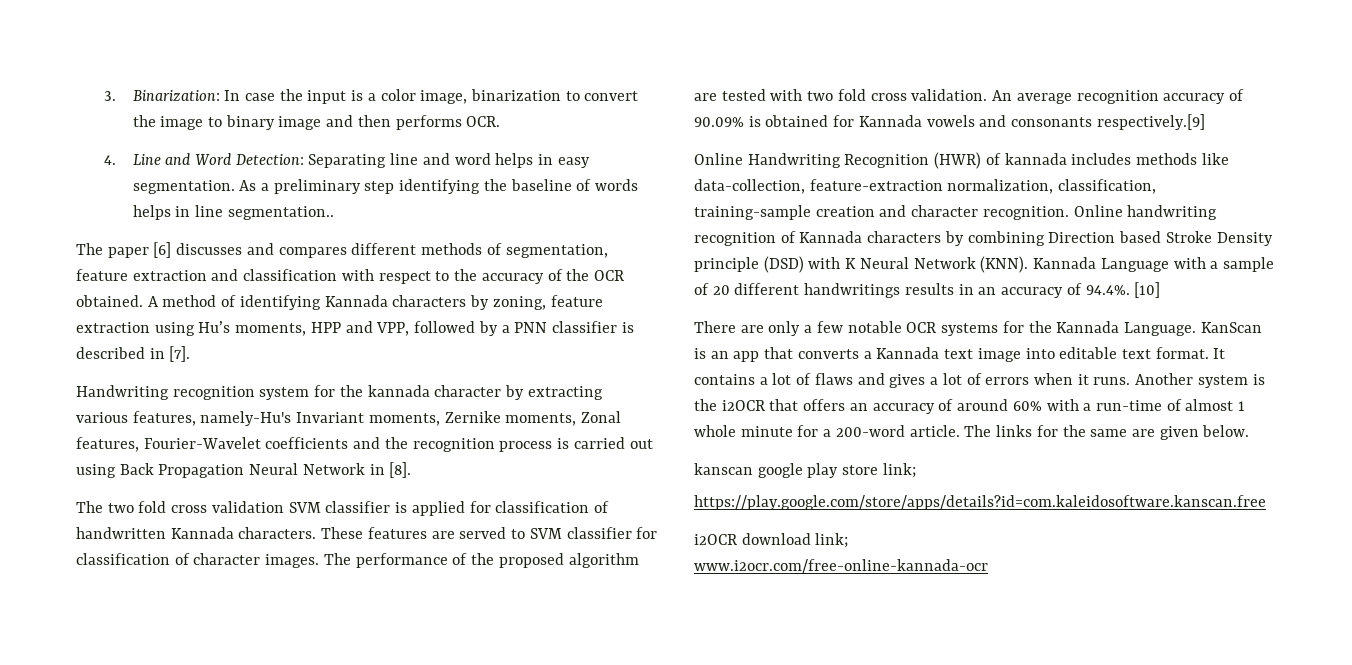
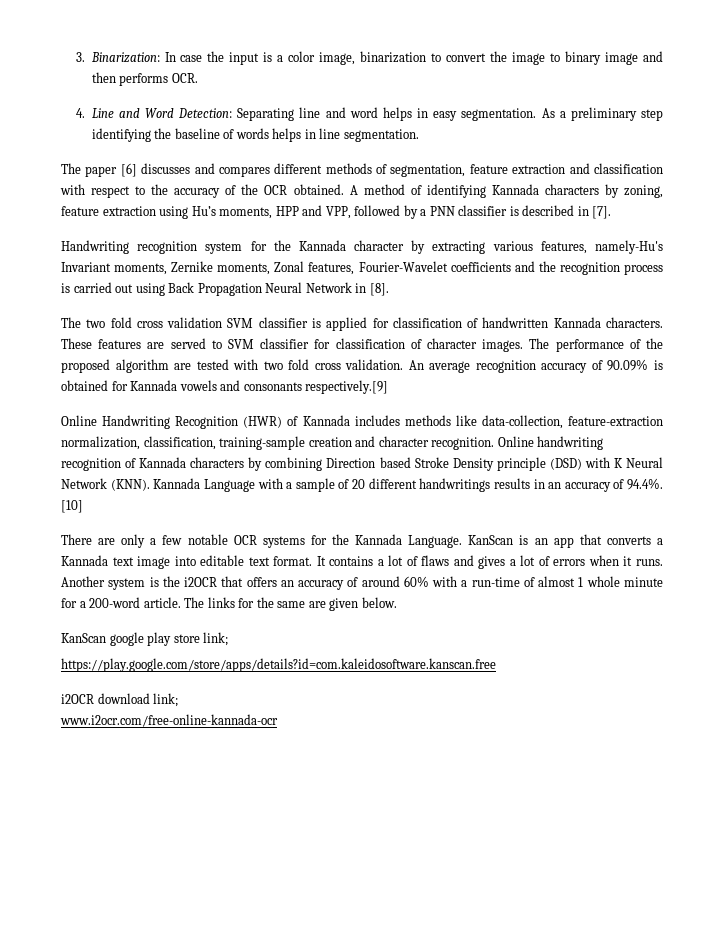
- As a preliminary step identifying the baseline of words helps in line segmentation..
+ As a preliminary step identifying the baseline of words helps in line segmentation.
- Handwriting recognition system for the kannada character by extracting various features, namely-Hu's Invariant moments, Zernike moments, Zonal features, Fourier-Wavelet coefficients and the recognition process is carried out using Back Propagation Neural Network in [8].
+ Handwriting recognition system for the Kannada character by extracting various features, namely-Hu's Invariant moments, Zernike moments, Zonal features, Fourier-Wavelet coefficients and the recognition process is carried out using Back Propagation Neural Network in [8].
- Online Handwriting Recognition (HWR) of kannada includes methods like data-collection, feature-extraction normalization, classification, training-sample creation and character recognition.
+ Online Handwriting Recognition (HWR) of Kannada includes methods like data-collection, feature-extraction normalization, classification, training-sample creation and character recognition.
- kanscan google play store link;
+ KanScan google play store link;

